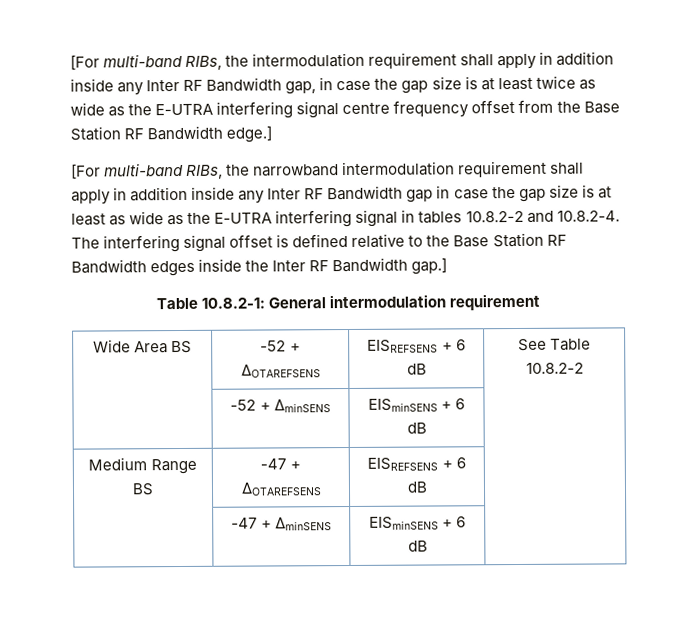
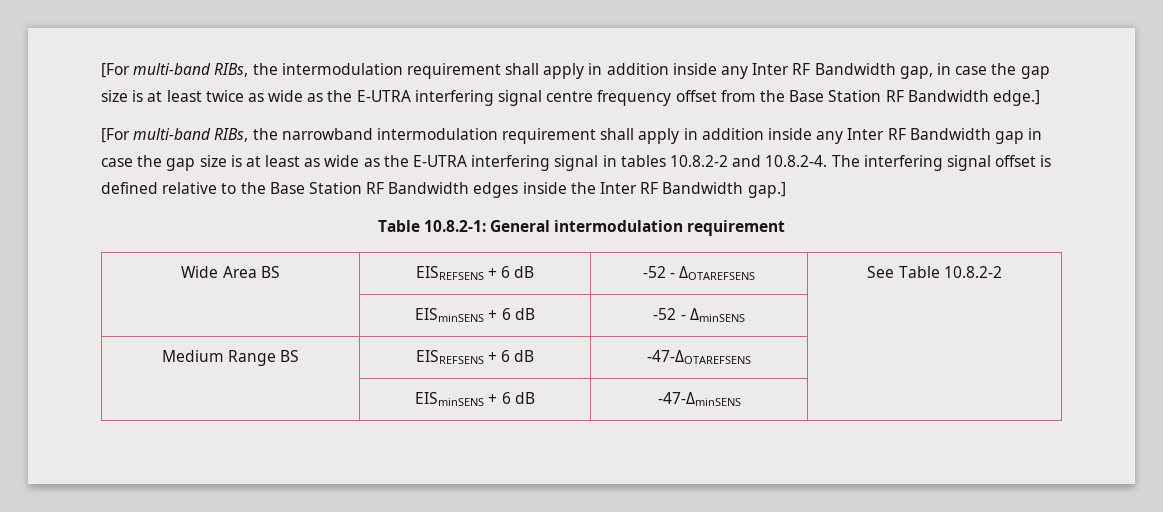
- Wide Area BS | -52 + ΔOTAREFSENS | EISREFSENS + 6 dB | See Table 10.8.2-2
- | -52 + ΔminSENS | EISminSENS + 6 dB |
- Medium Range BS | -47 + ΔOTAREFSENS | EISREFSENS + 6 dB |
- | -47 + ΔminSENS | EISminSENS + 6 dB |
+ Wide Area BS | EISREFSENS + 6 dB | -52 - ΔOTAREFSENS | See Table 10.8.2-2
+ | EISminSENS + 6 dB | -52 - ΔminSENS |
+ Medium Range BS | EISREFSENS + 6 dB | -47-ΔOTAREFSENS |
+ | EISminSENS + 6 dB | -47-ΔminSENS |

